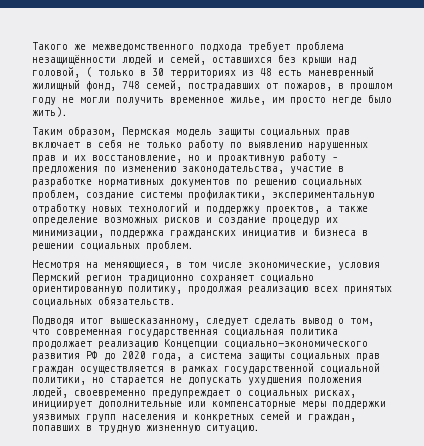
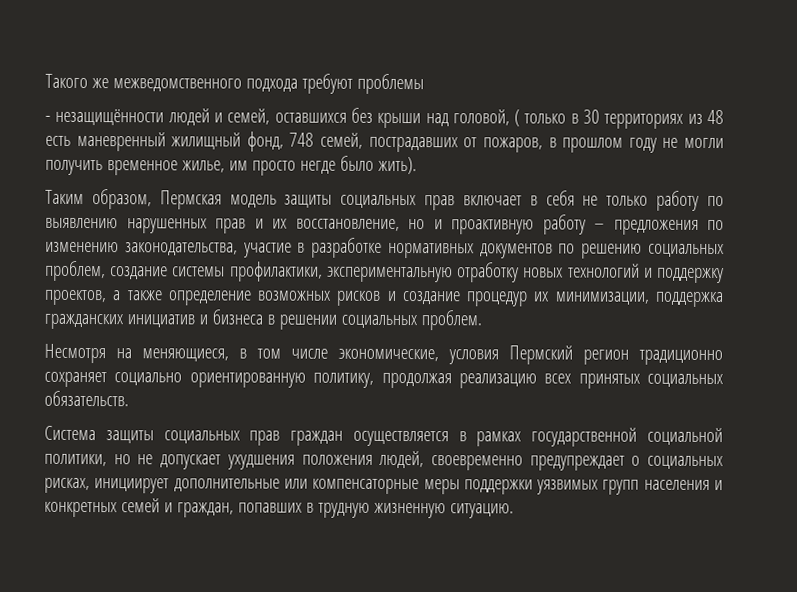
- Такого же межведомственного подхода требует проблема незащищённости людей и семей, оставшихся без крыши над головой, ( только в 30 территориях из 48 есть маневренный жилищный фонд, 748 семей, пострадавших от пожаров, в прошлом году не могли получить временное жилье, им просто негде было жить).
+ Такого же межведомственного подхода требуют проблемы
+ - незащищённости людей и семей, оставшихся без крыши над головой, ( только в 30 территориях из 48 есть маневренный жилищный фонд, 748 семей, пострадавших от пожаров, в прошлом году не могли получить временное жилье, им просто негде было жить).
- Подводя итог вышесказанному, следует сделать вывод о том, что современная государственная социальная политика продолжает реализацию Концепции социально-экономического развития РФ до 2020 года, а система защиты социальных прав граждан осуществляется в рамках государственной социальной политики, но старается не допускать ухудшения положения людей, своевременно предупреждает о социальных рисках, инициирует дополнительные или компенсаторные меры поддержки уязвимых групп населения и конкретных семей и граждан, попавших в трудную жизненную ситуацию.
+ Система защиты социальных прав граждан осуществляется в рамках государственной социальной политики, но не допускает ухудшения положения людей, своевременно предупреждает о социальных рисках, инициирует дополнительные или компенсаторные меры поддержки уязвимых групп населения и конкретных семей и граждан, попавших в трудную жизненную ситуацию.

